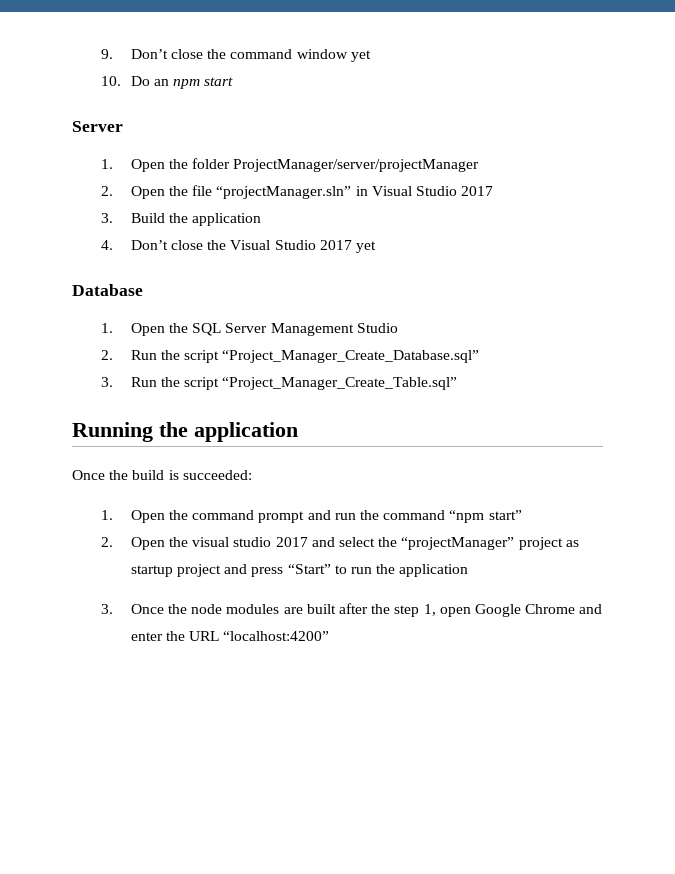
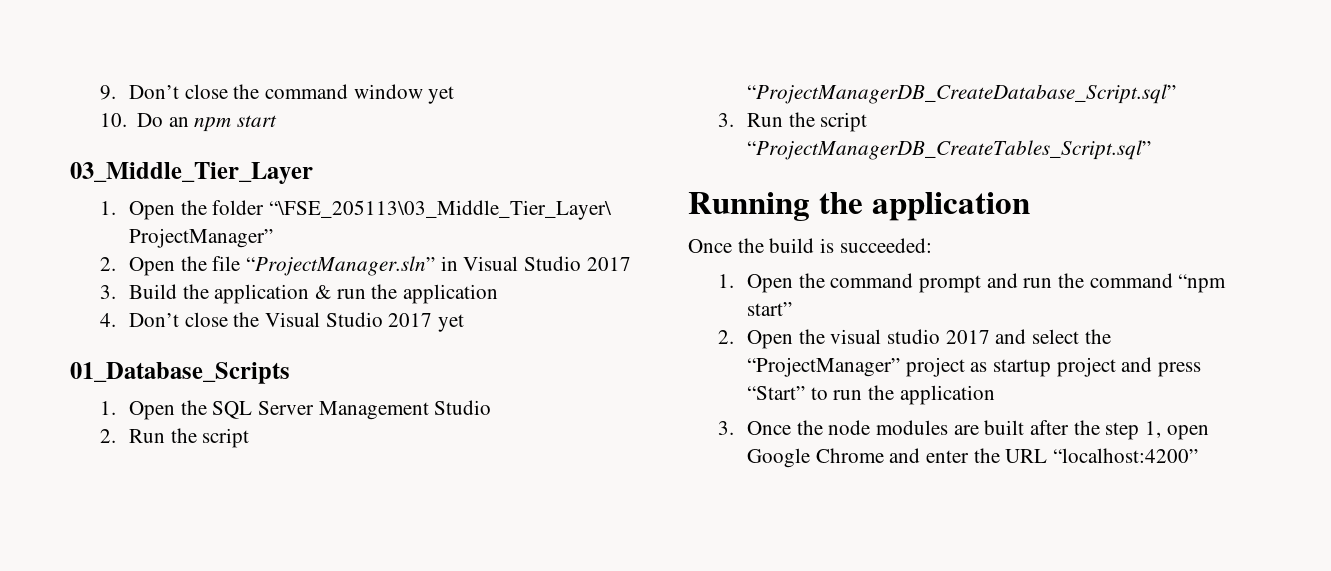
  10. Do an npm start
- Server
+ 03_Middle_Tier_Layer
- 1. Open the folder ProjectManager/server/projectManager
+ 1. Open the folder “\FSE_205113\03_Middle_Tier_Layer\ ProjectManager”
- 2. Open the file “projectManager.sln” in Visual Studio 2017
+ 2. Open the file “ProjectManager.sln” in Visual Studio 2017
- 3. Build the application
+ 3. Build the application & run the application
- Database
+ 01_Database_Scripts
- 2. Run the script “Project_Manager_Create_Database.sql”
+ 2. Run the script “ProjectManagerDB_CreateDatabase_Script.sql”
- 3. Run the script “Project_Manager_Create_Table.sql”
+ 3. Run the script “ProjectManagerDB_CreateTables_Script.sql”
- 2. Open the visual studio 2017 and select the “projectManager” project as startup project and press “Start” to run the application
+ 2. Open the visual studio 2017 and select the “ProjectManager” project as startup project and press “Start” to run the application

